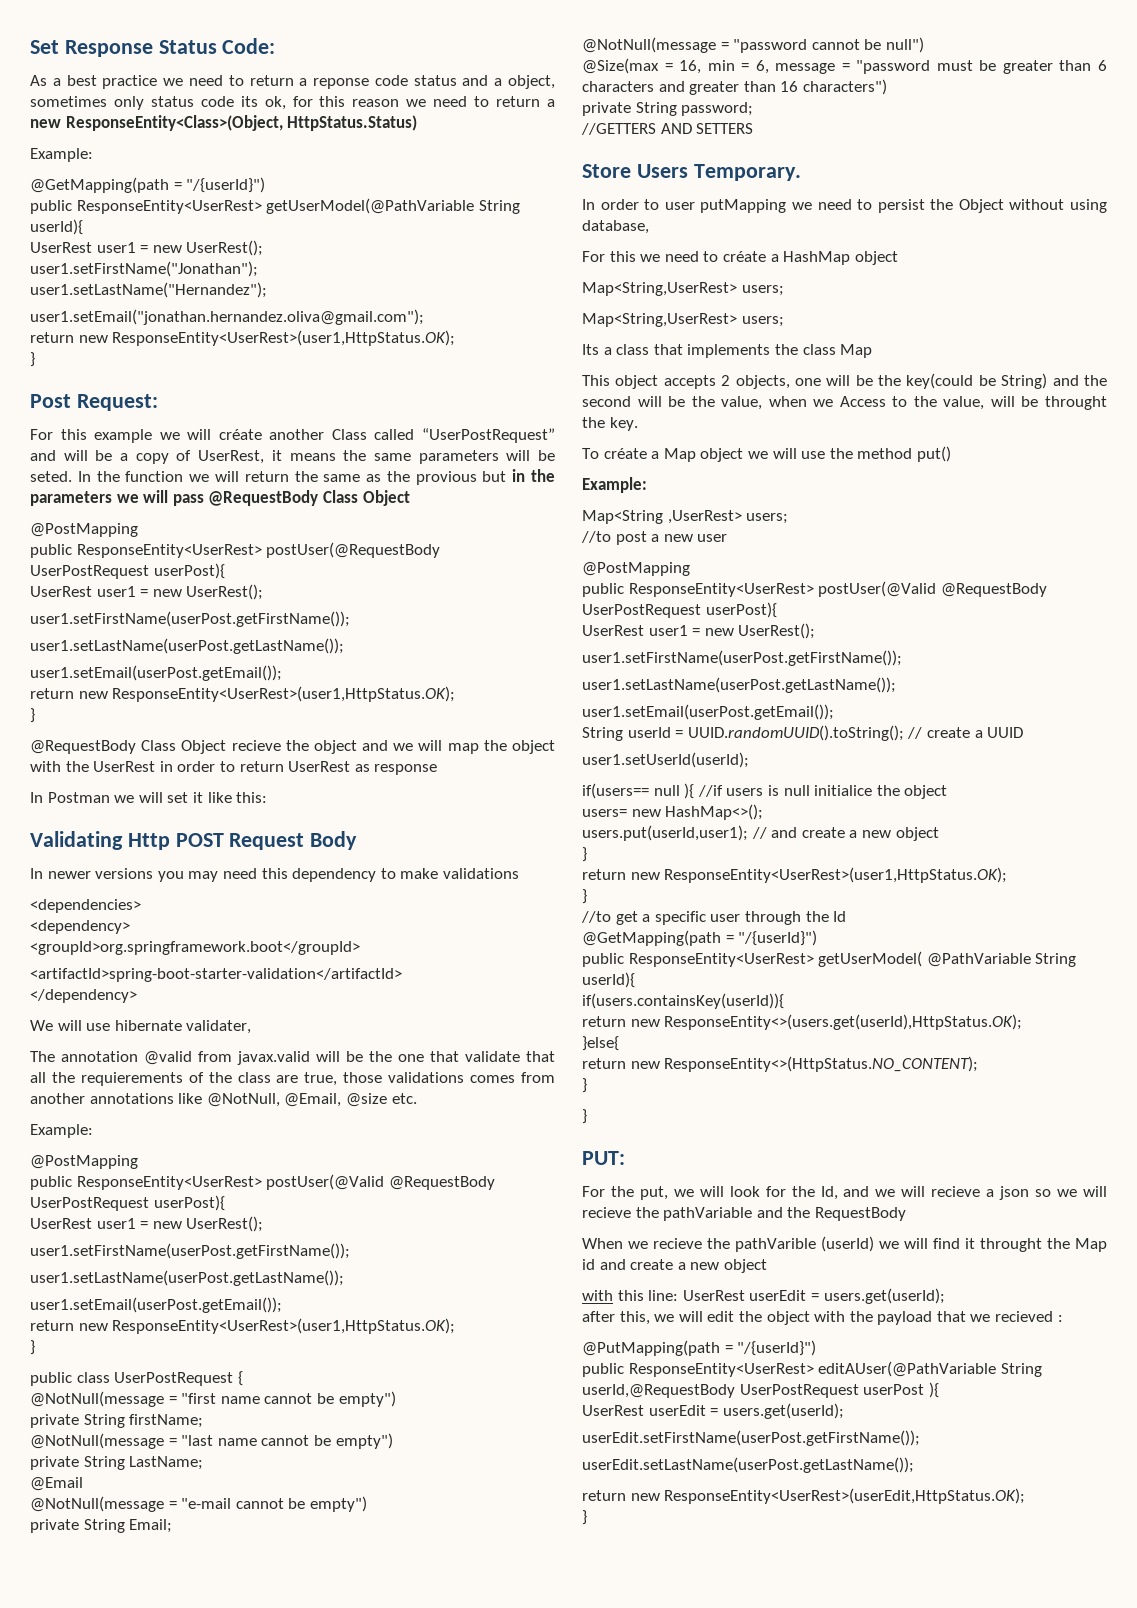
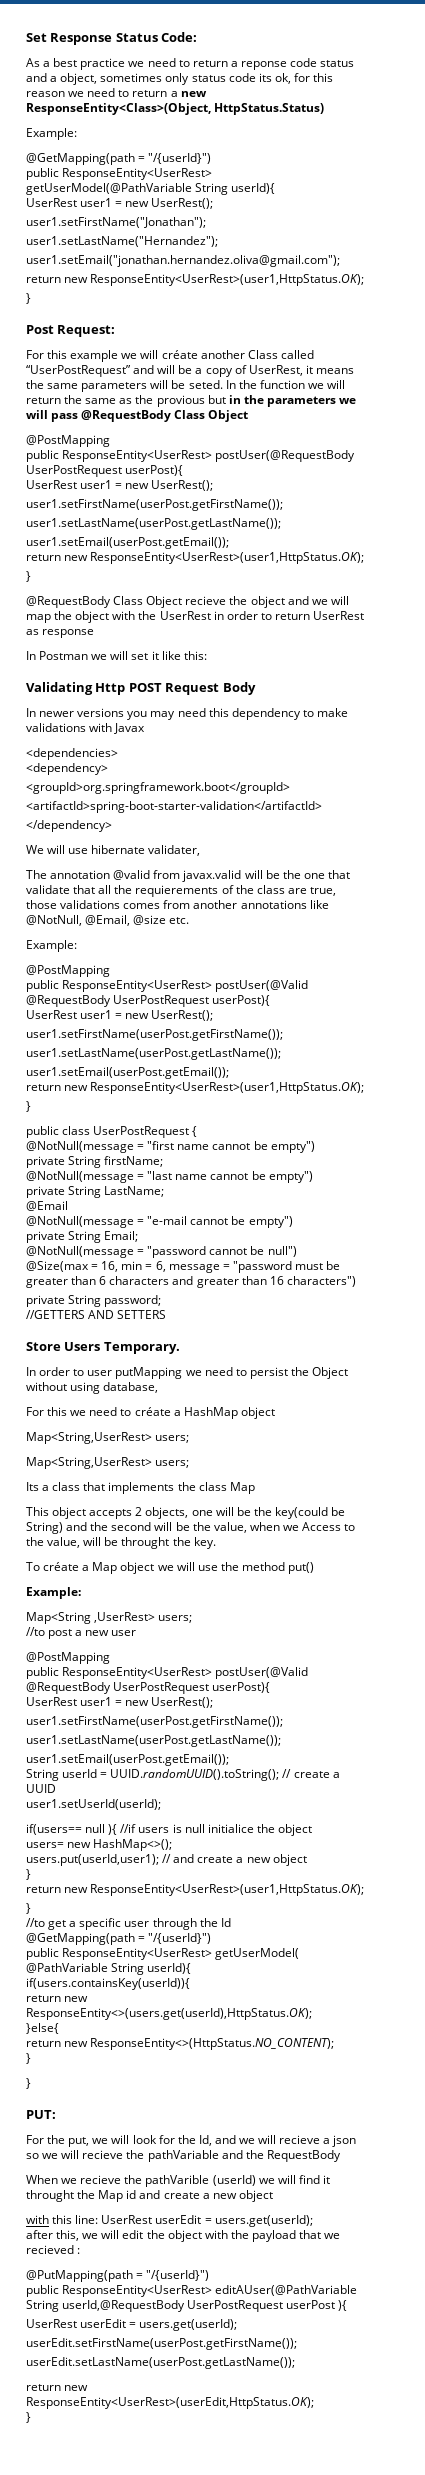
- In newer versions you may need this dependency to make validations
+ In newer versions you may need this dependency to make validations with Javax

